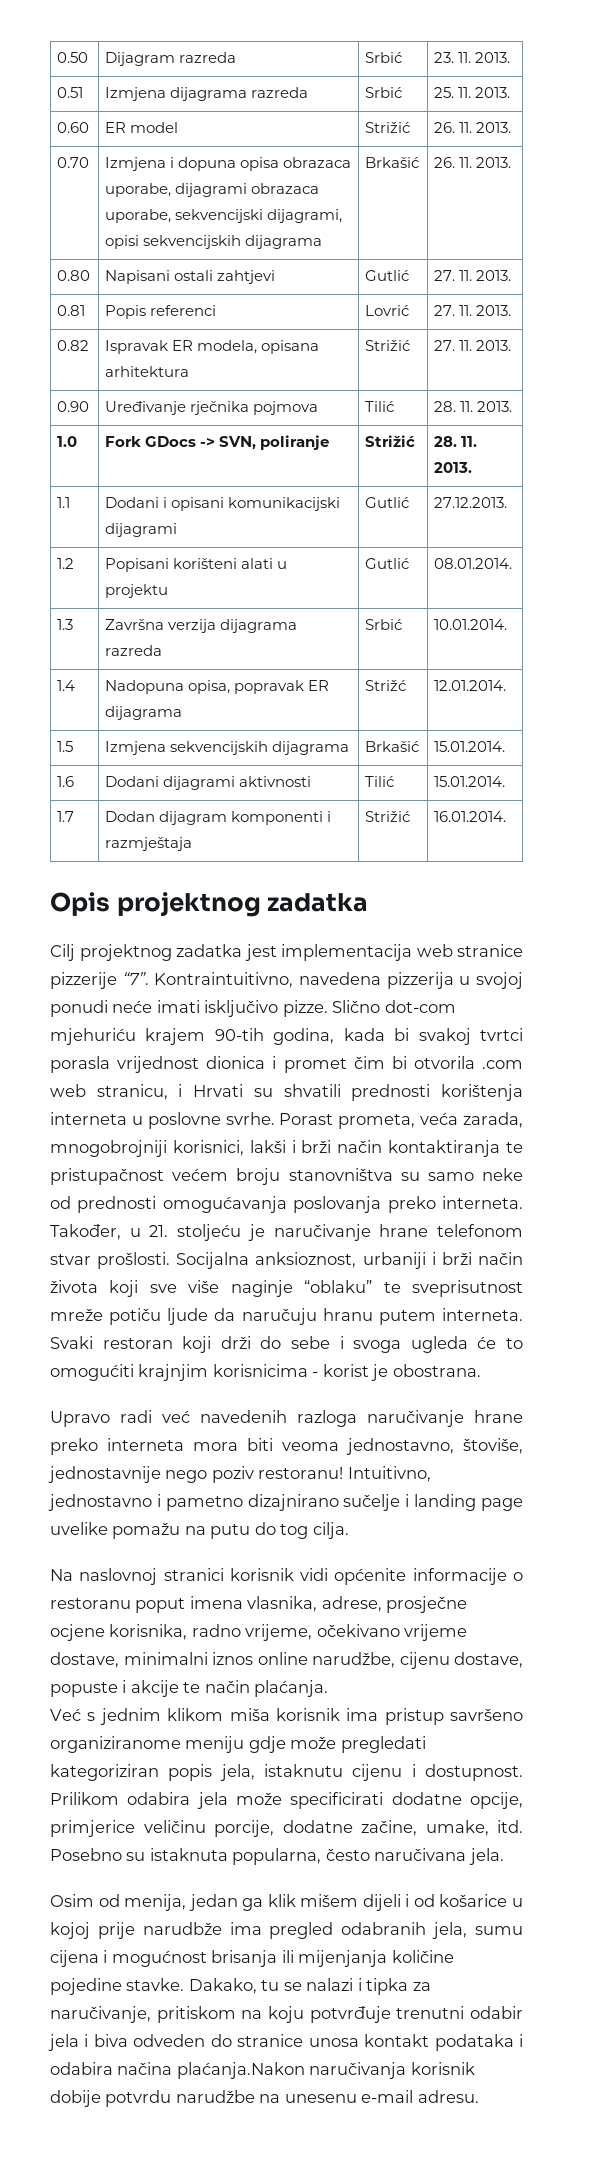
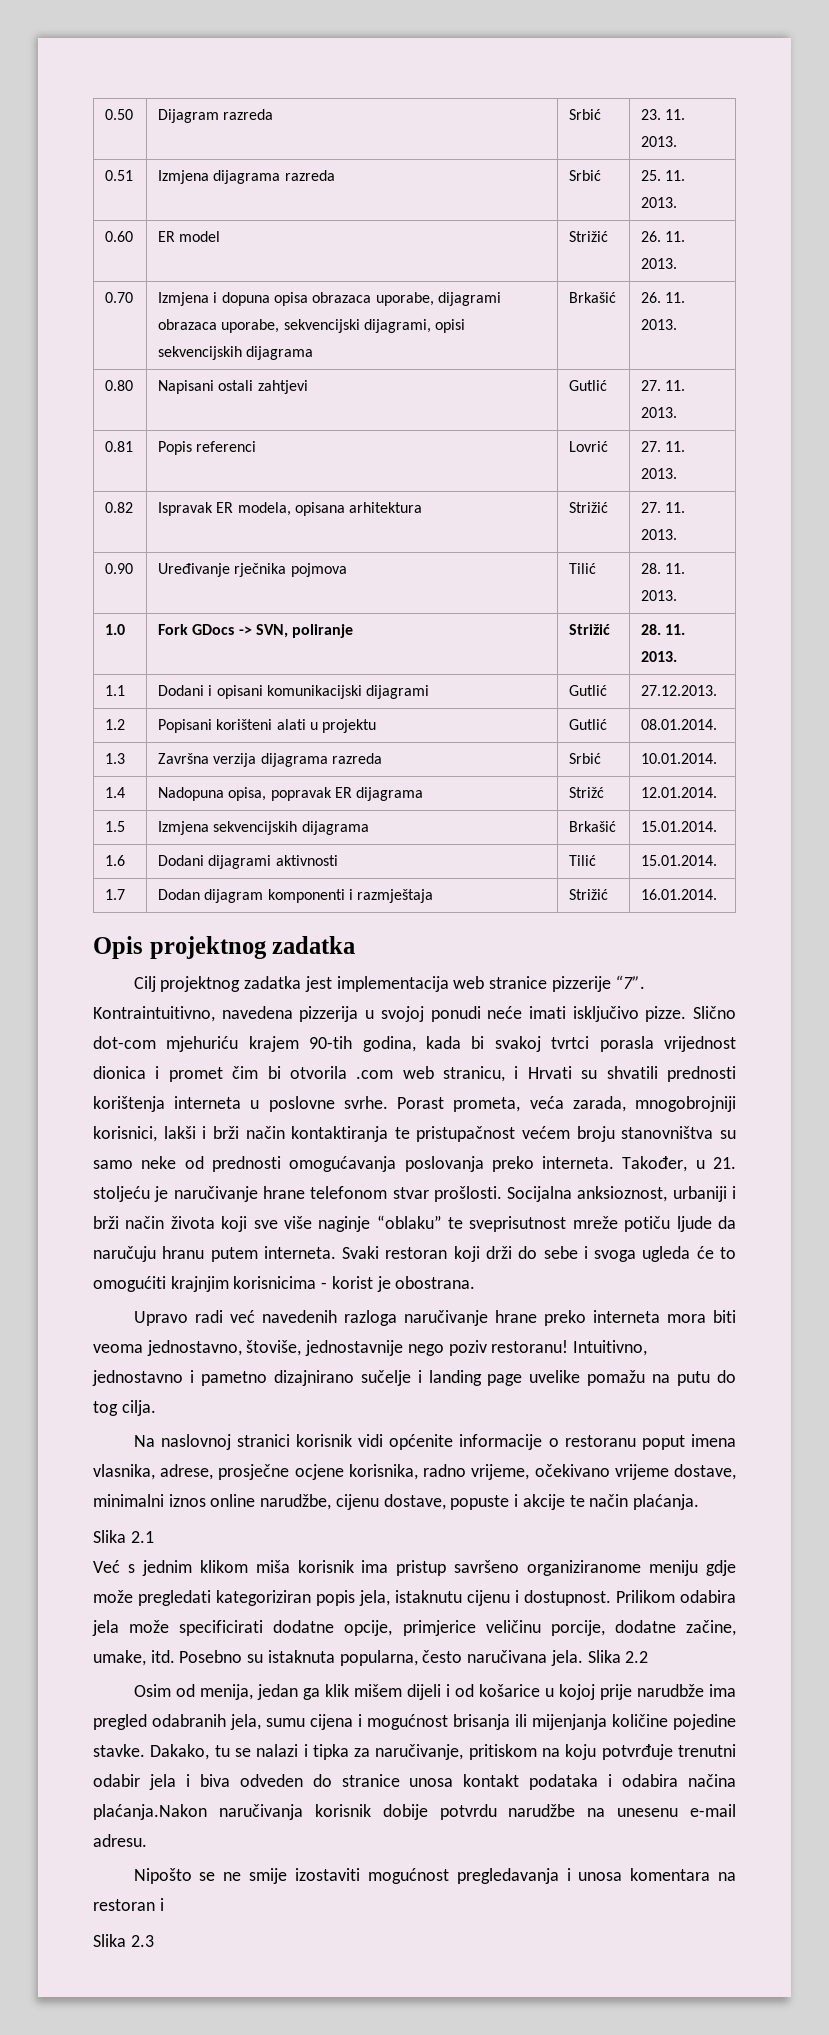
+ Slika 2.1
+ Slika 2.2
+ Nipošto se ne smije izostaviti mogućnost pregledavanja i unosa komentara na restoran i
+ Slika 2.3

